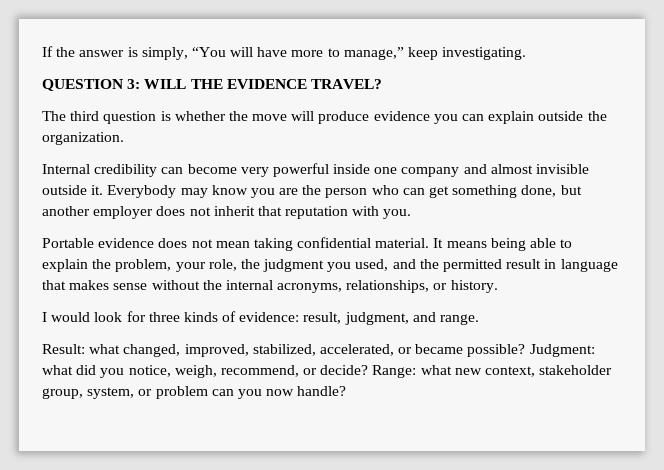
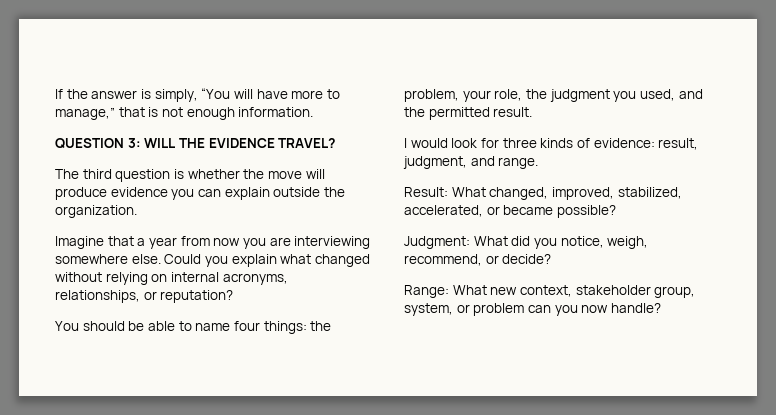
- If the answer is simply, “You will have more to manage,” keep investigating.
+ If the answer is simply, “You will have more to manage,” that is not enough information.
- Internal credibility can become very powerful inside one company and almost invisible outside it. Everybody may know you are the person who can get something done, but another employer does not inherit that reputation with you.
- Portable evidence does not mean taking confidential material. It means being able to explain the problem, your role, the judgment you used, and the permitted result in language that makes sense without the internal acronyms, relationships, or history.
+ Imagine that a year from now you are interviewing somewhere else. Could you explain what changed without relying on internal acronyms, relationships, or reputation?
+ You should be able to name four things: the problem, your role, the judgment you used, and the permitted result.
- Result: what changed, improved, stabilized, accelerated, or became possible? Judgment: what did you notice, weigh, recommend, or decide? Range: what new context, stakeholder group, system, or problem can you now handle?
+ Result: What changed, improved, stabilized, accelerated, or became possible?
+ Judgment: What did you notice, weigh, recommend, or decide?
+ Range: What new context, stakeholder group, system, or problem can you now handle?

